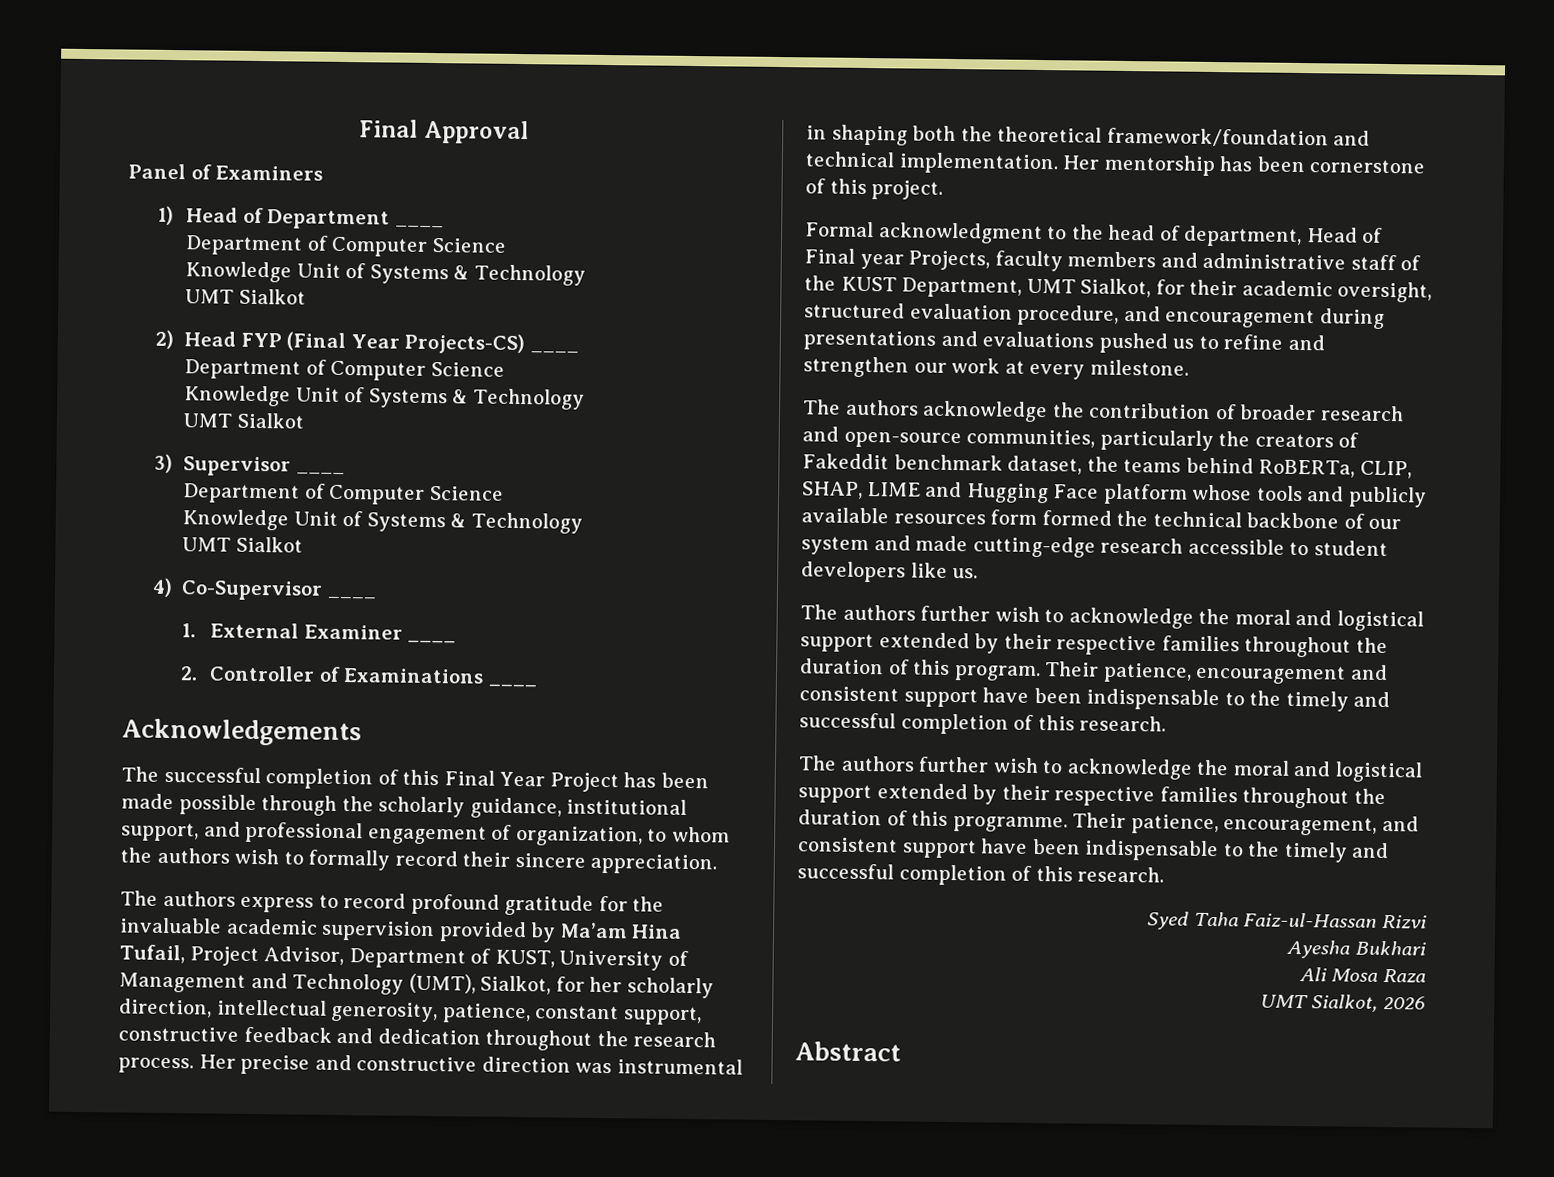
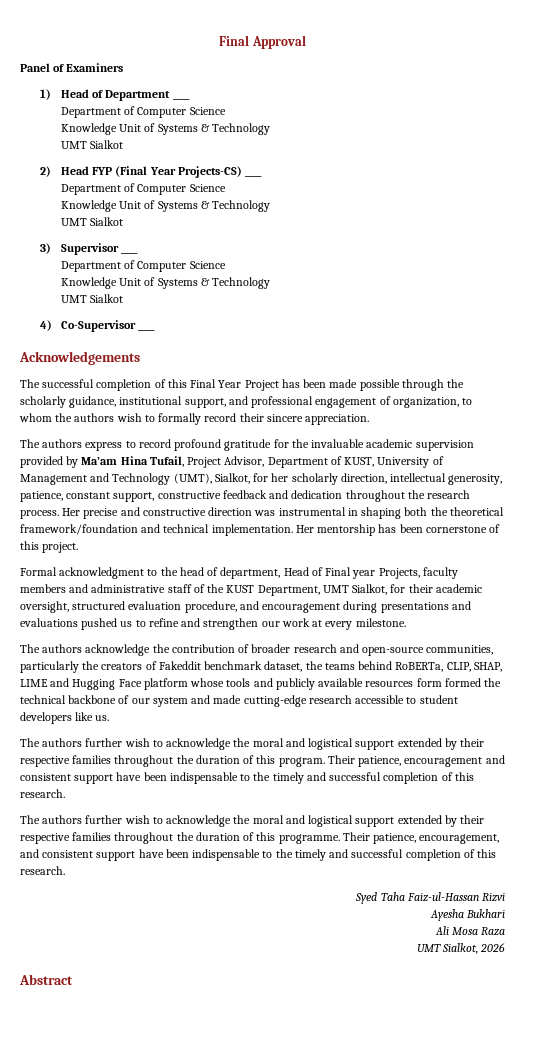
- 1. External Examiner ____
- 2. Controller of Examinations ____

